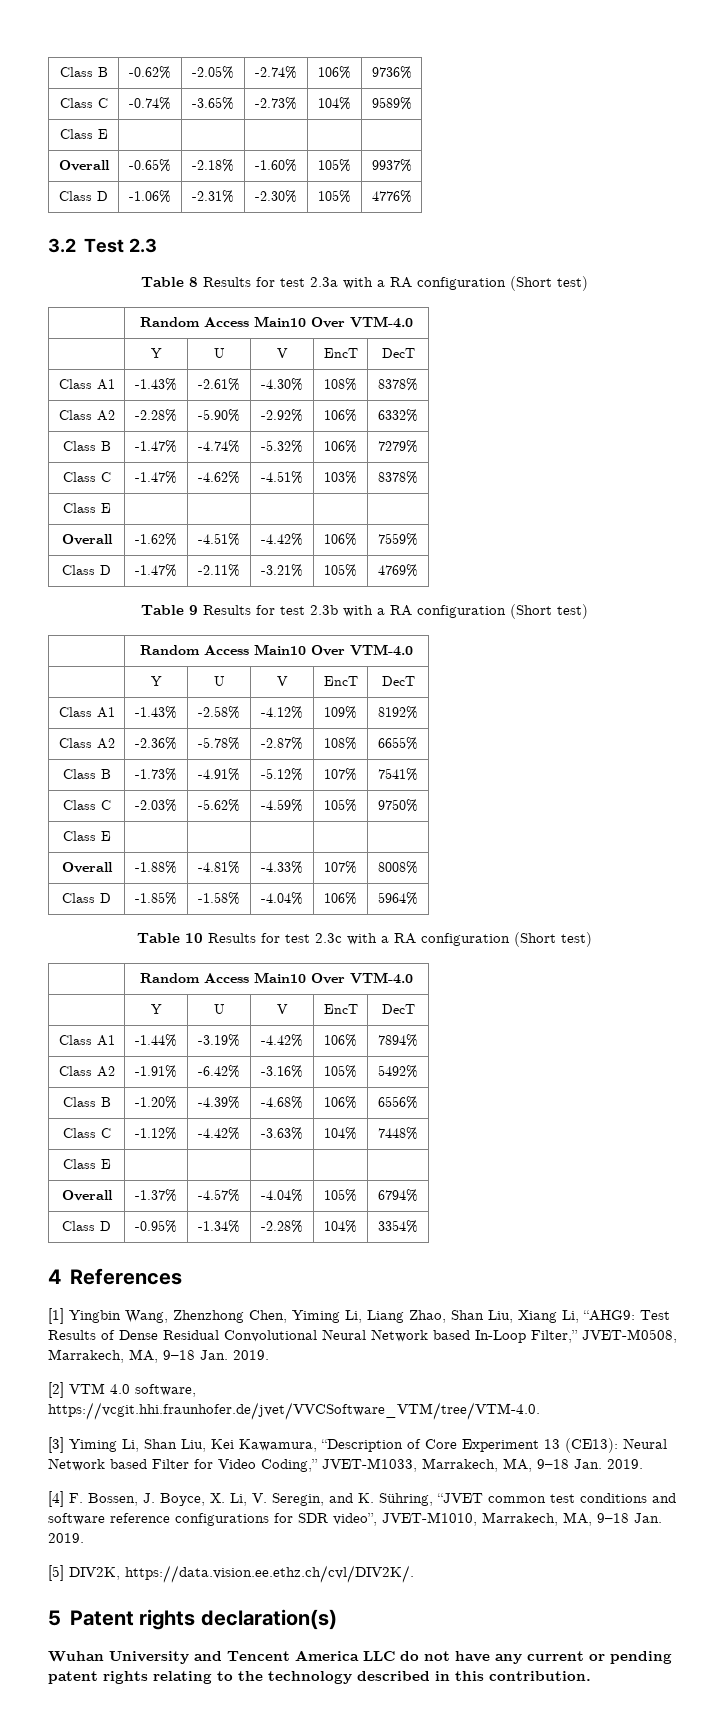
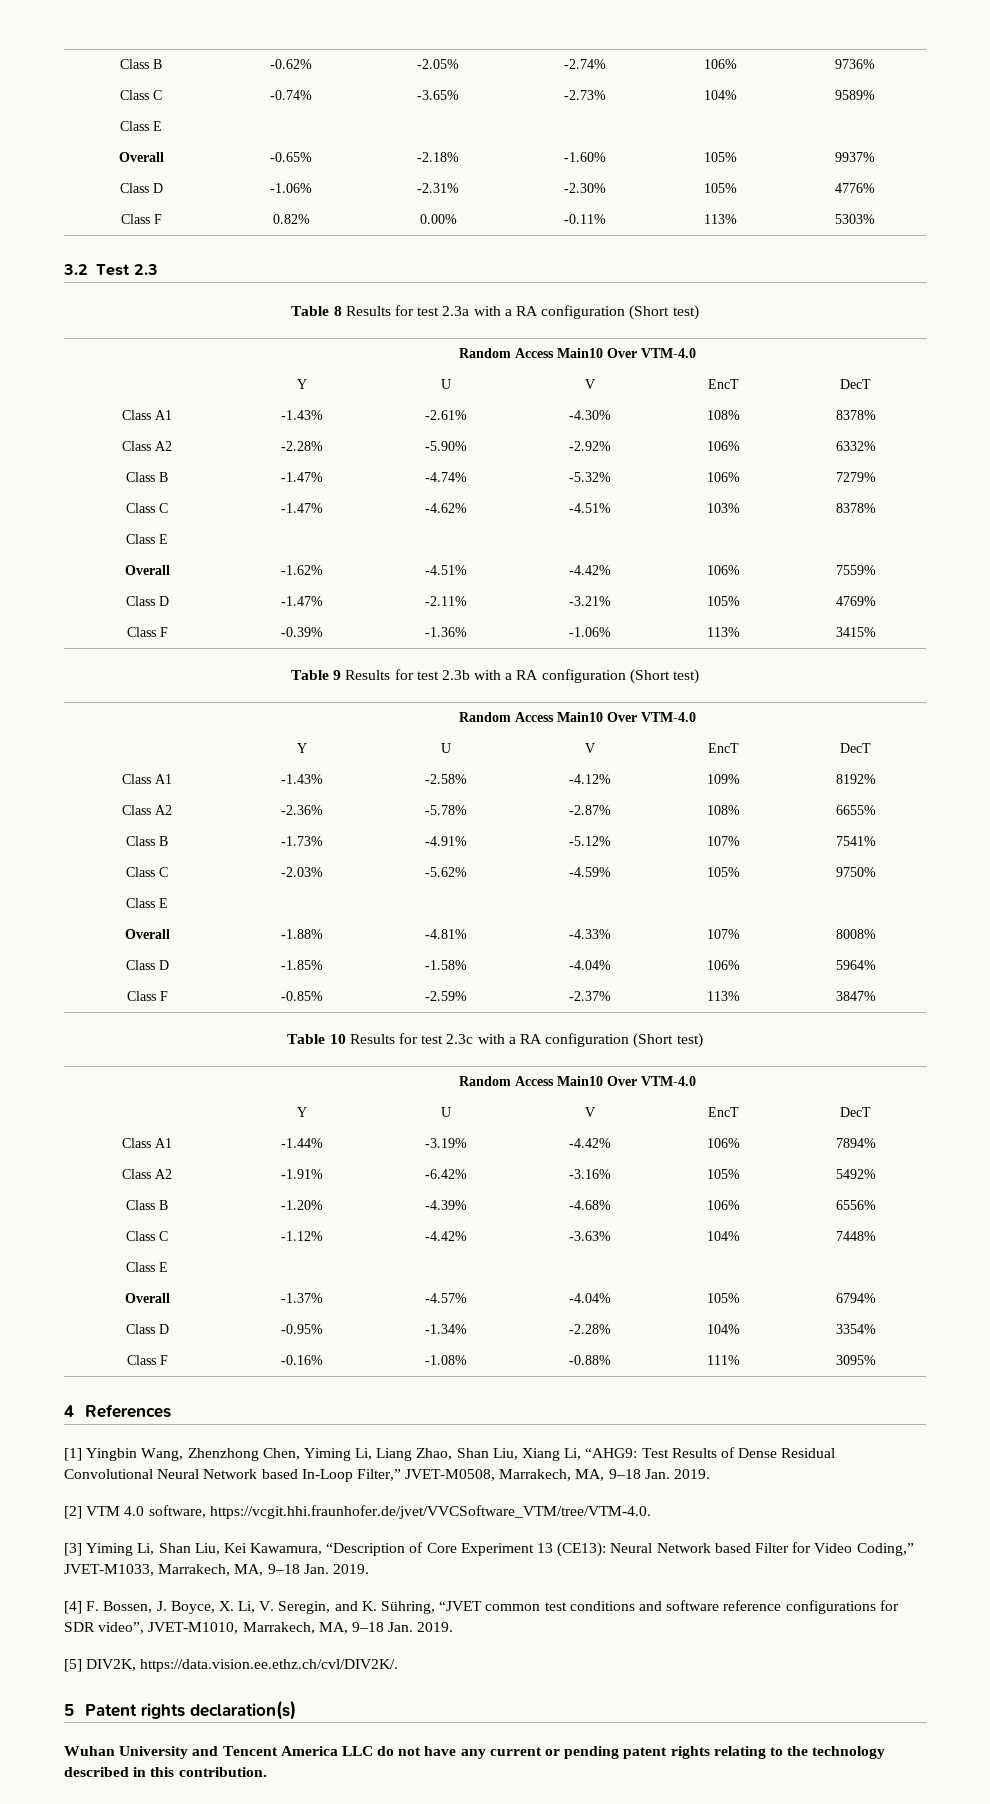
+ Class F | 0.82% | 0.00% | -0.11% | 113% | 5303%
+ Class F | -0.39% | -1.36% | -1.06% | 113% | 3415%
+ Class F | -0.85% | -2.59% | -2.37% | 113% | 3847%
+ Class F | -0.16% | -1.08% | -0.88% | 111% | 3095%

